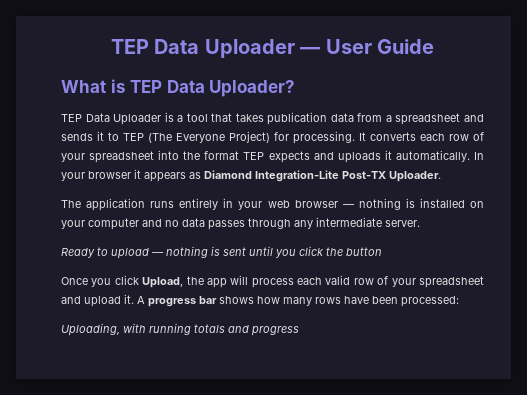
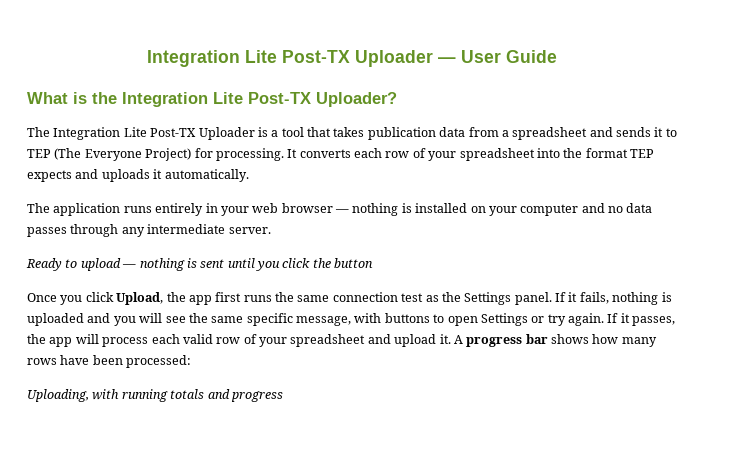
- TEP Data Uploader — User Guide
+ Integration Lite Post-TX Uploader — User Guide
- What is TEP Data Uploader?
- TEP Data Uploader is a tool that takes publication data from a spreadsheet and sends it to TEP (The Everyone Project) for processing.
+ What is the Integration Lite Post-TX Uploader?
+ The Integration Lite Post-TX Uploader is a tool that takes publication data from a spreadsheet and sends it to TEP (The Everyone Project) for processing.
- In your browser it appears as Diamond Integration-Lite Post-TX Uploader.
- Once you click Upload, the app will process each valid row of your spreadsheet and upload it.
+ Once you click Upload, the app first runs the same connection test as the Settings panel. If it fails, nothing is uploaded and you will see the same specific message, with buttons to open Settings or try again. If it passes, the app will process each valid row of your spreadsheet and upload it.

